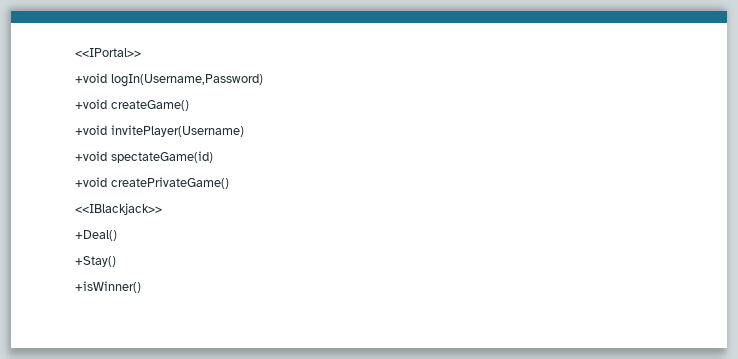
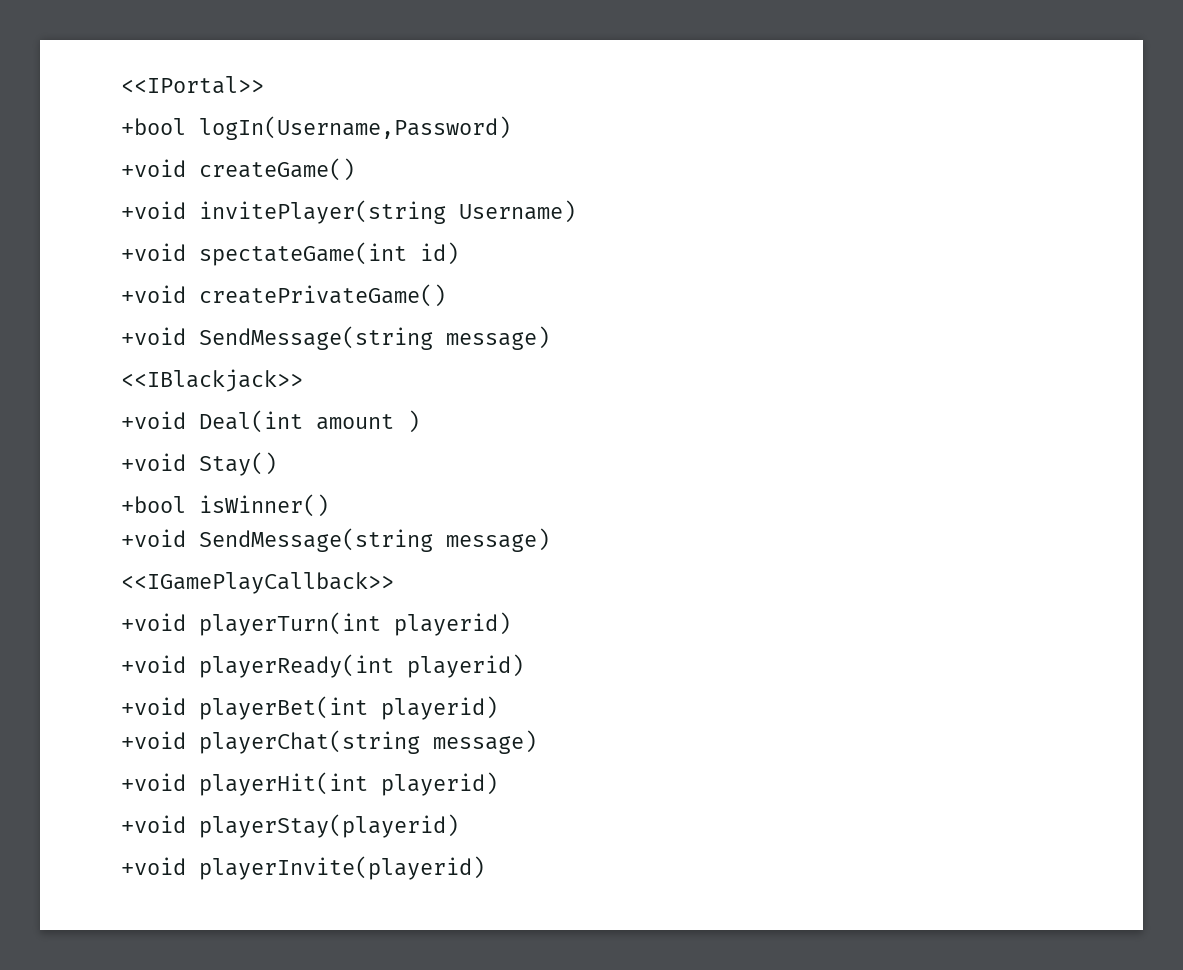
- +void logIn(Username,Password)
+ +bool logIn(Username,Password)
- +void invitePlayer(Username)
- +void spectateGame(id)
+ +void invitePlayer(string Username)
+ +void spectateGame(int id)
  +void createPrivateGame()
+ +void SendMessage(string message)
  <<IBlackjack>>
- +Deal()
- +Stay()
- +isWinner()
+ +void Deal(int amount )
+ +void Stay()
+ +bool isWinner()
+ +void SendMessage(string message)
+ <<IGamePlayCallback>>
+ +void playerTurn(int playerid)
+ +void playerReady(int playerid)
+ +void playerBet(int playerid)
+ +void playerChat(string message)
+ +void playerHit(int playerid)
+ +void playerStay(playerid)
+ +void playerInvite(playerid)

